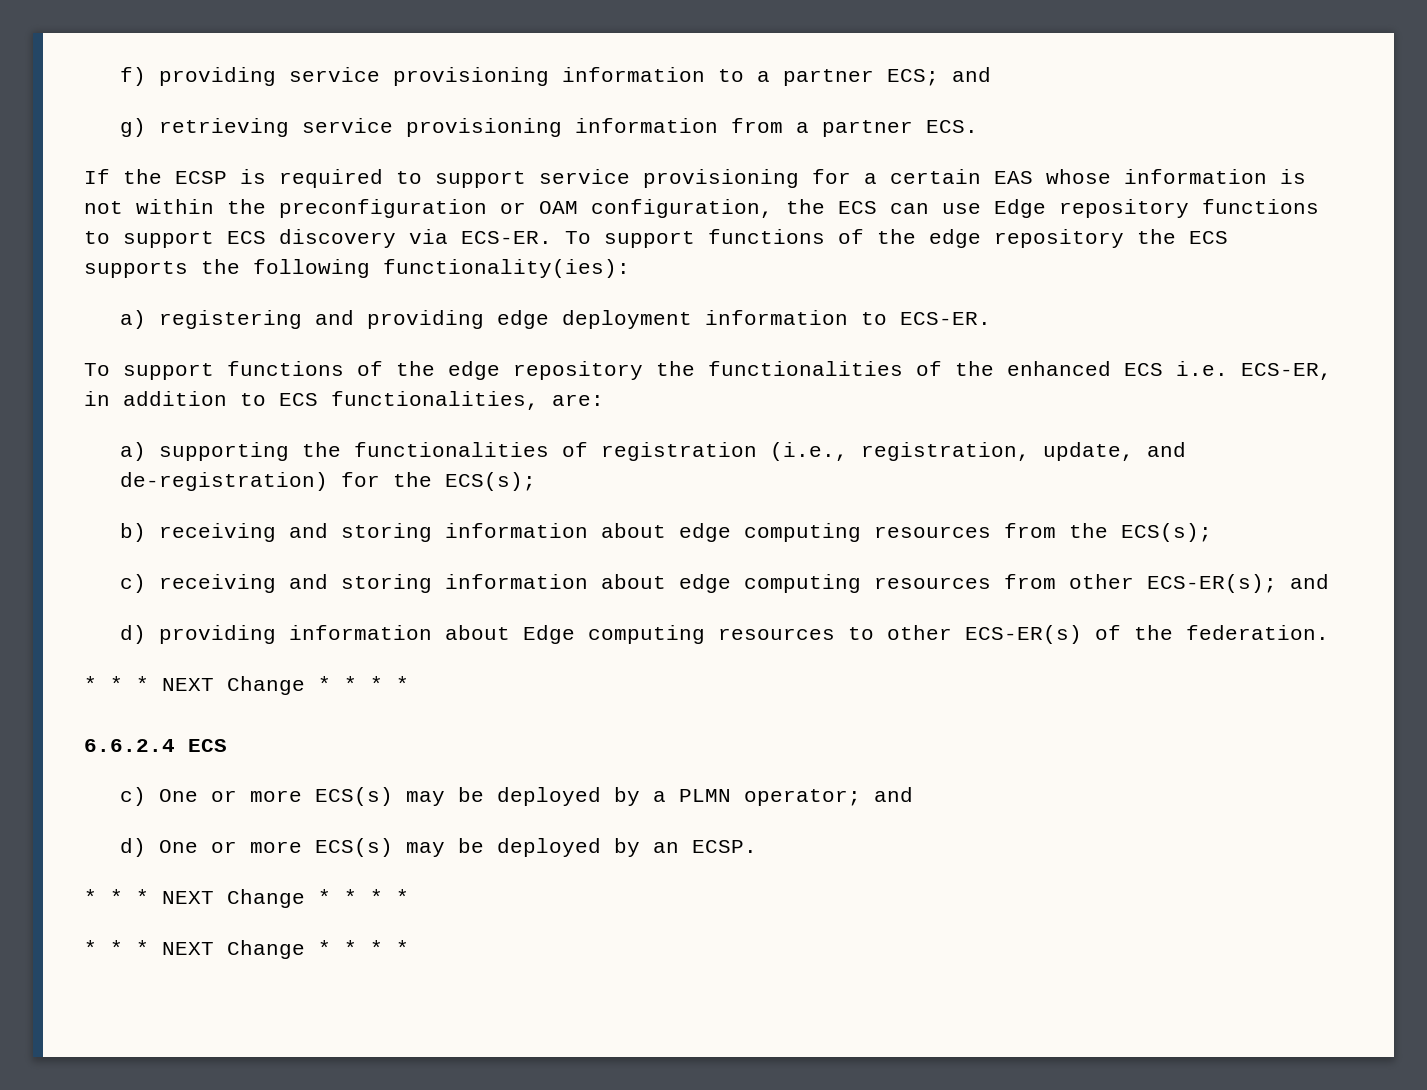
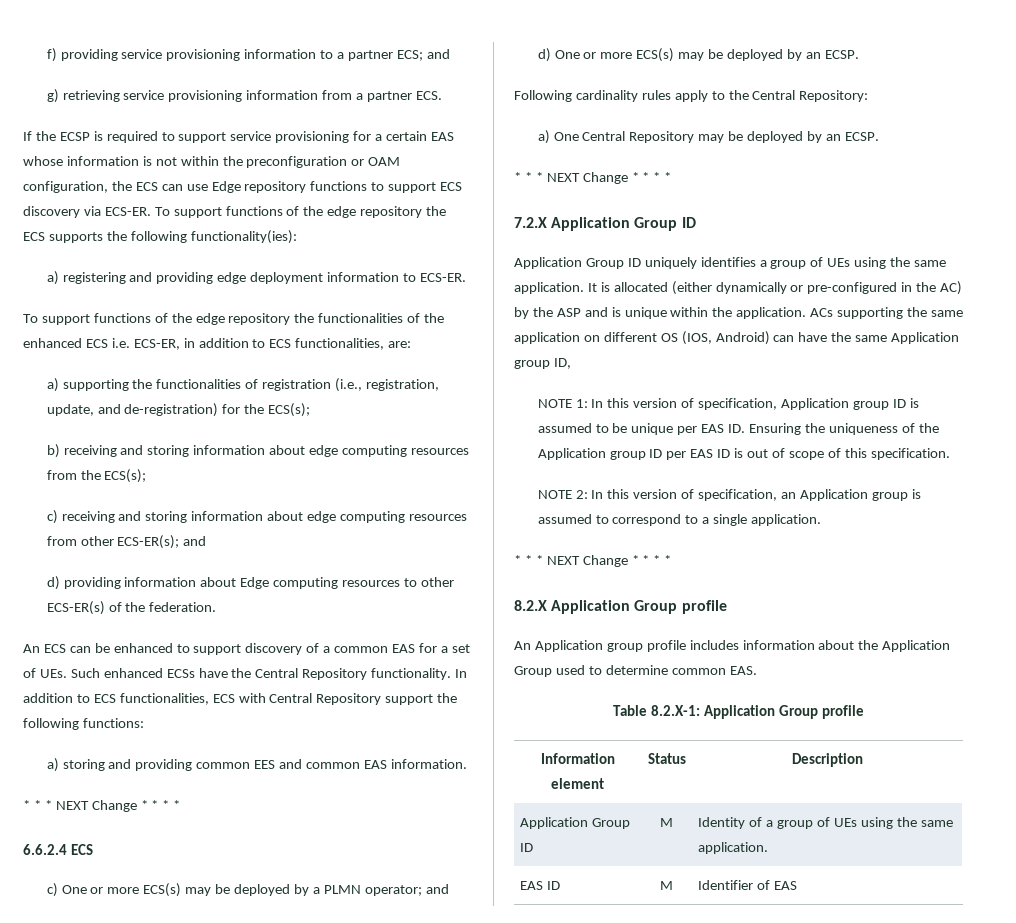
+ An ECS can be enhanced to support discovery of a common EAS for a set of UEs. Such enhanced ECSs have the Central Repository functionality. In addition to ECS functionalities, ECS with Central Repository support the following functions:
+ a) storing and providing common EES and common EAS information.
  d) One or more ECS(s) may be deployed by an ECSP.
+ Following cardinality rules apply to the Central Repository:
+ a) One Central Repository may be deployed by an ECSP.
  * * * NEXT Change * * * *
+ 7.2.X Application Group ID
+ Application Group ID uniquely identifies a group of UEs using the same application. It is allocated (either dynamically or pre-configured in the AC) by the ASP and is unique within the application. ACs supporting the same application on different OS (IOS, Android) can have the same Application group ID,
+ NOTE 1: In this version of specification, Application group ID is assumed to be unique per EAS ID. Ensuring the uniqueness of the Application group ID per EAS ID is out of scope of this specification.
+ NOTE 2: In this version of specification, an Application group is assumed to correspond to a single application.
  * * * NEXT Change * * * *
+ 8.2.X Application Group profile
+ An Application group profile includes information about the Application Group used to determine common EAS.
+ Table 8.2.X-1: Application Group profile
+ Information element | Status | Description
+ Application Group ID | M | Identity of a group of UEs using the same application.
+ EAS ID | M | Identifier of EAS

